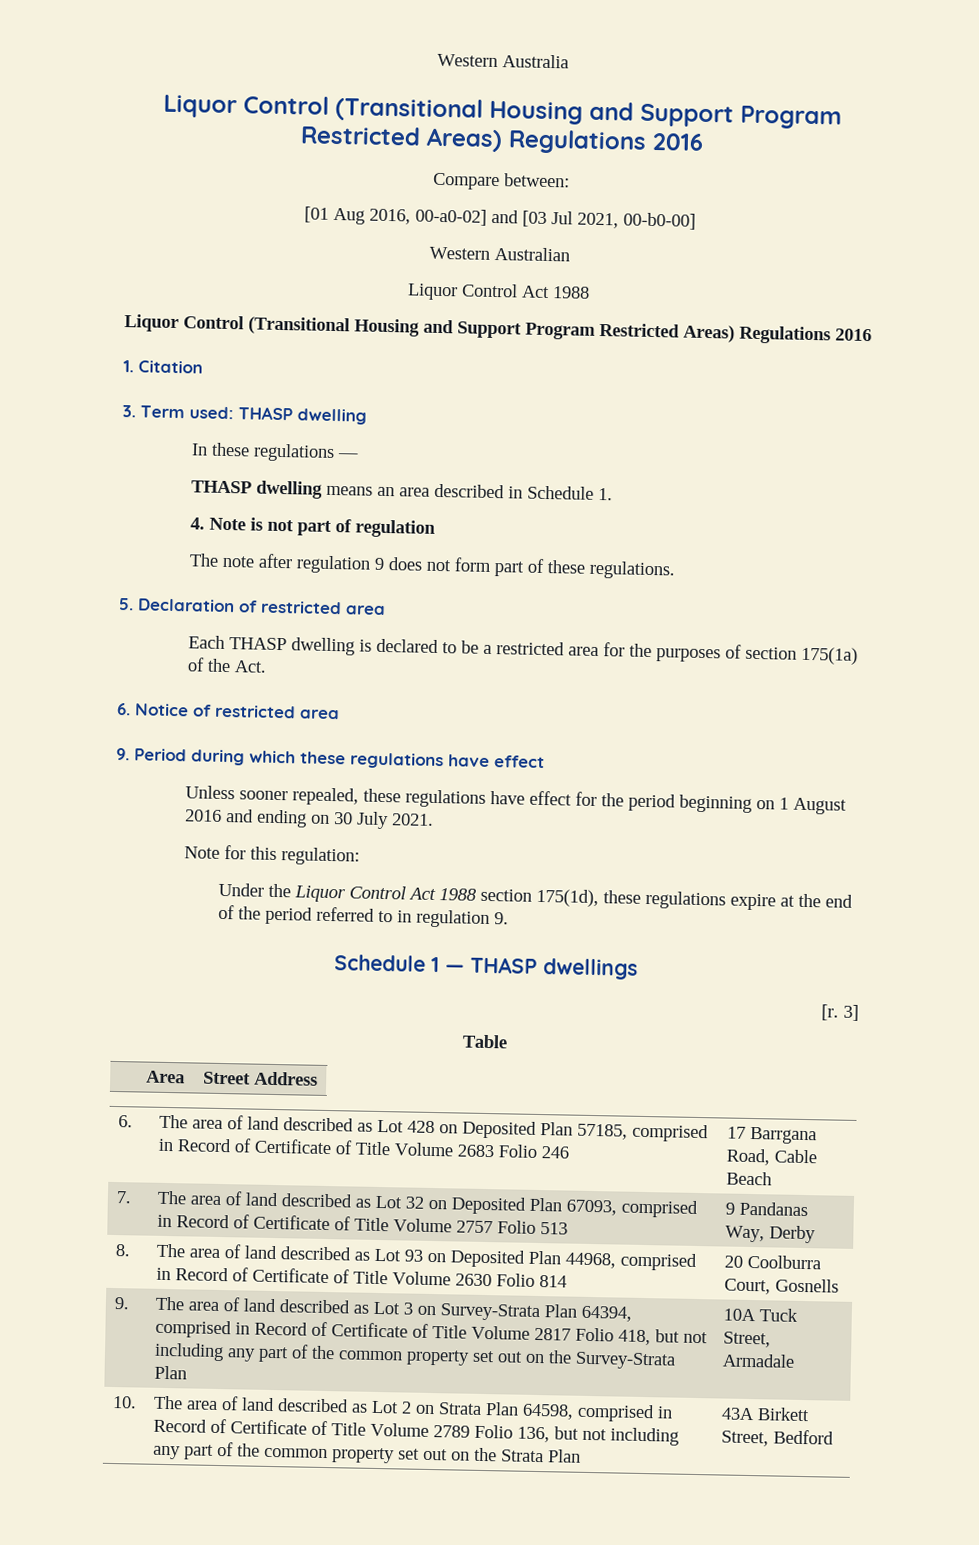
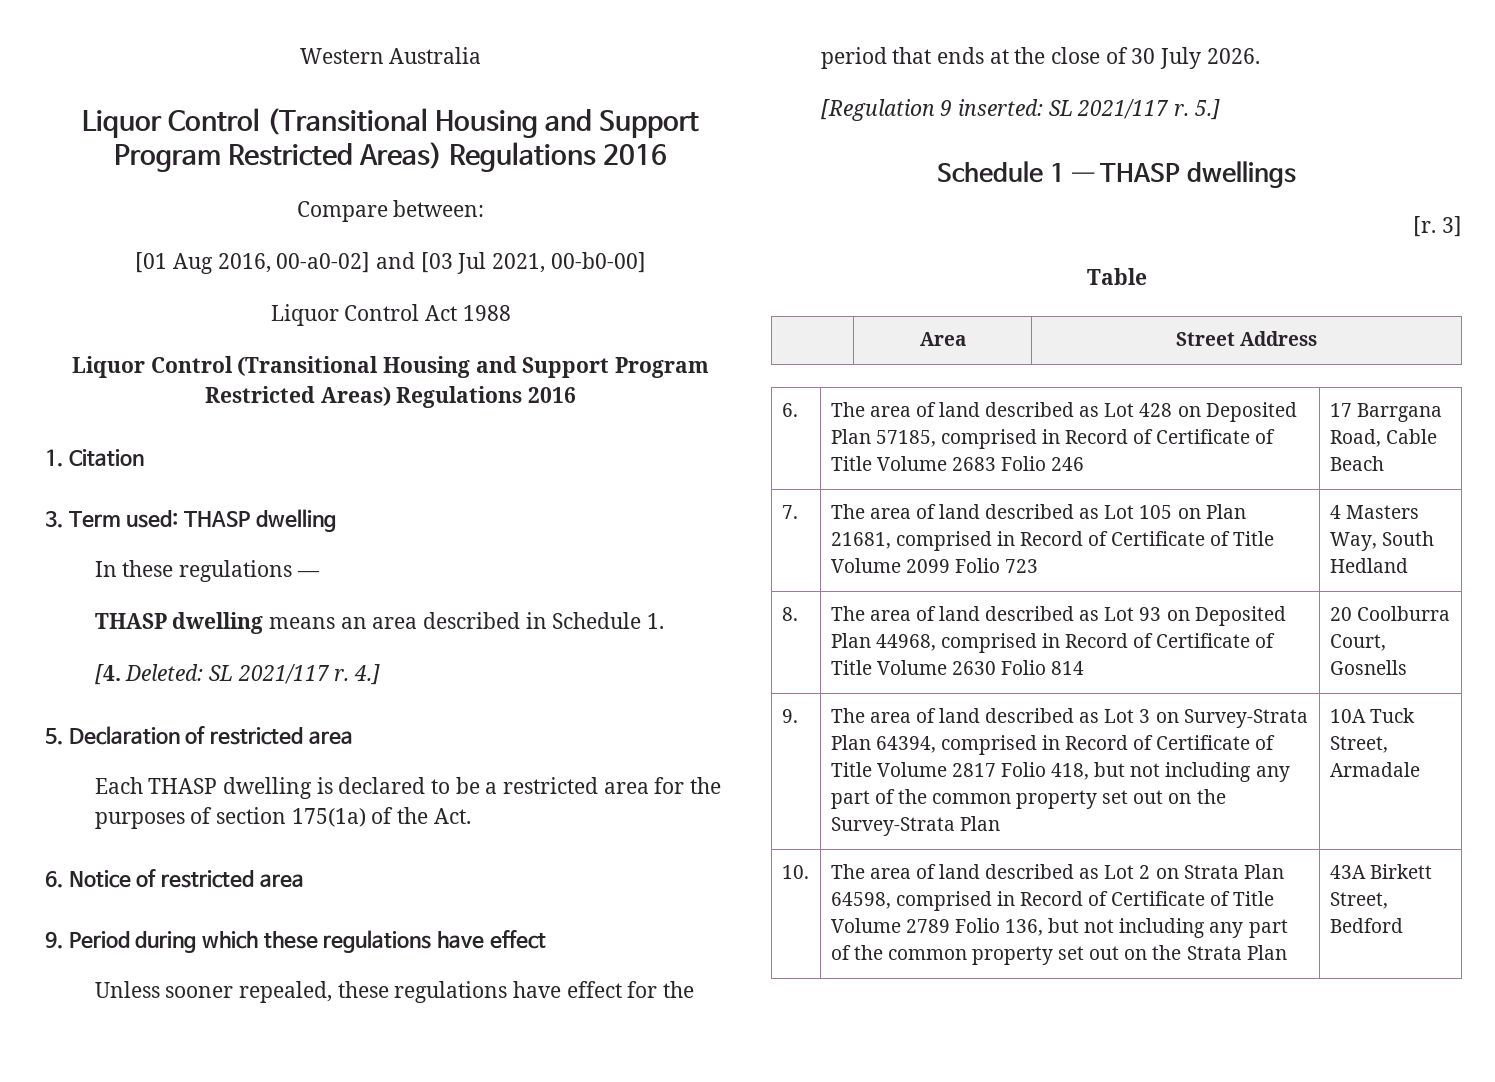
- Western Australian
- 4. Note is not part of regulation
- The note after regulation 9 does not form part of these regulations.
+ [4. Deleted: SL 2021/117 r. 4.]
- Unless sooner repealed, these regulations have effect for the period beginning on 1 August 2016 and ending on 30 July 2021.
- Note for this regulation:
- Under the Liquor Control Act 1988 section 175(1d), these regulations expire at the end of the period referred to in regulation 9.
+ Unless sooner repealed, these regulations have effect for the period that ends at the close of 30 July 2026.
+ [Regulation 9 inserted: SL 2021/117 r. 5.]
- 7. | The area of land described as Lot 32 on Deposited Plan 67093, comprised in Record of Certificate of Title Volume 2757 Folio 513 | 9 Pandanas Way, Derby
+ 7. | The area of land described as Lot 105 on Plan 21681, comprised in Record of Certificate of Title Volume 2099 Folio 723 | 4 Masters Way, South Hedland

